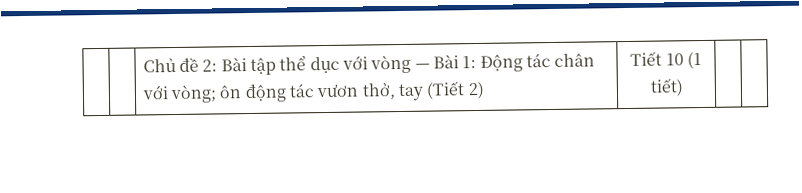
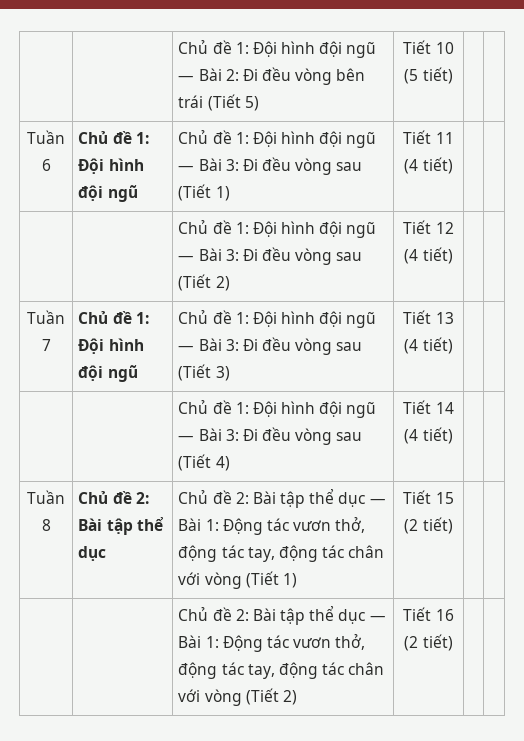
- | | Chủ đề 2: Bài tập thể dục với vòng — Bài 1: Động tác chân với vòng; ôn động tác vươn thở, tay (Tiết 2) | Tiết 10 (1 tiết) | |
+ | | Chủ đề 1: Đội hình đội ngũ — Bài 2: Đi đều vòng bên trái (Tiết 5) | Tiết 10 (5 tiết) | |
+ Tuần 6 | Chủ đề 1: Đội hình đội ngũ | Chủ đề 1: Đội hình đội ngũ — Bài 3: Đi đều vòng sau (Tiết 1) | Tiết 11 (4 tiết) | |
+ | | Chủ đề 1: Đội hình đội ngũ — Bài 3: Đi đều vòng sau (Tiết 2) | Tiết 12 (4 tiết) | |
+ Tuần 7 | Chủ đề 1: Đội hình đội ngũ | Chủ đề 1: Đội hình đội ngũ — Bài 3: Đi đều vòng sau (Tiết 3) | Tiết 13 (4 tiết) | |
+ | | Chủ đề 1: Đội hình đội ngũ — Bài 3: Đi đều vòng sau (Tiết 4) | Tiết 14 (4 tiết) | |
+ Tuần 8 | Chủ đề 2: Bài tập thể dục | Chủ đề 2: Bài tập thể dục — Bài 1: Động tác vươn thở, động tác tay, động tác chân với vòng (Tiết 1) | Tiết 15 (2 tiết) | |
+ | | Chủ đề 2: Bài tập thể dục — Bài 1: Động tác vươn thở, động tác tay, động tác chân với vòng (Tiết 2) | Tiết 16 (2 tiết) | |

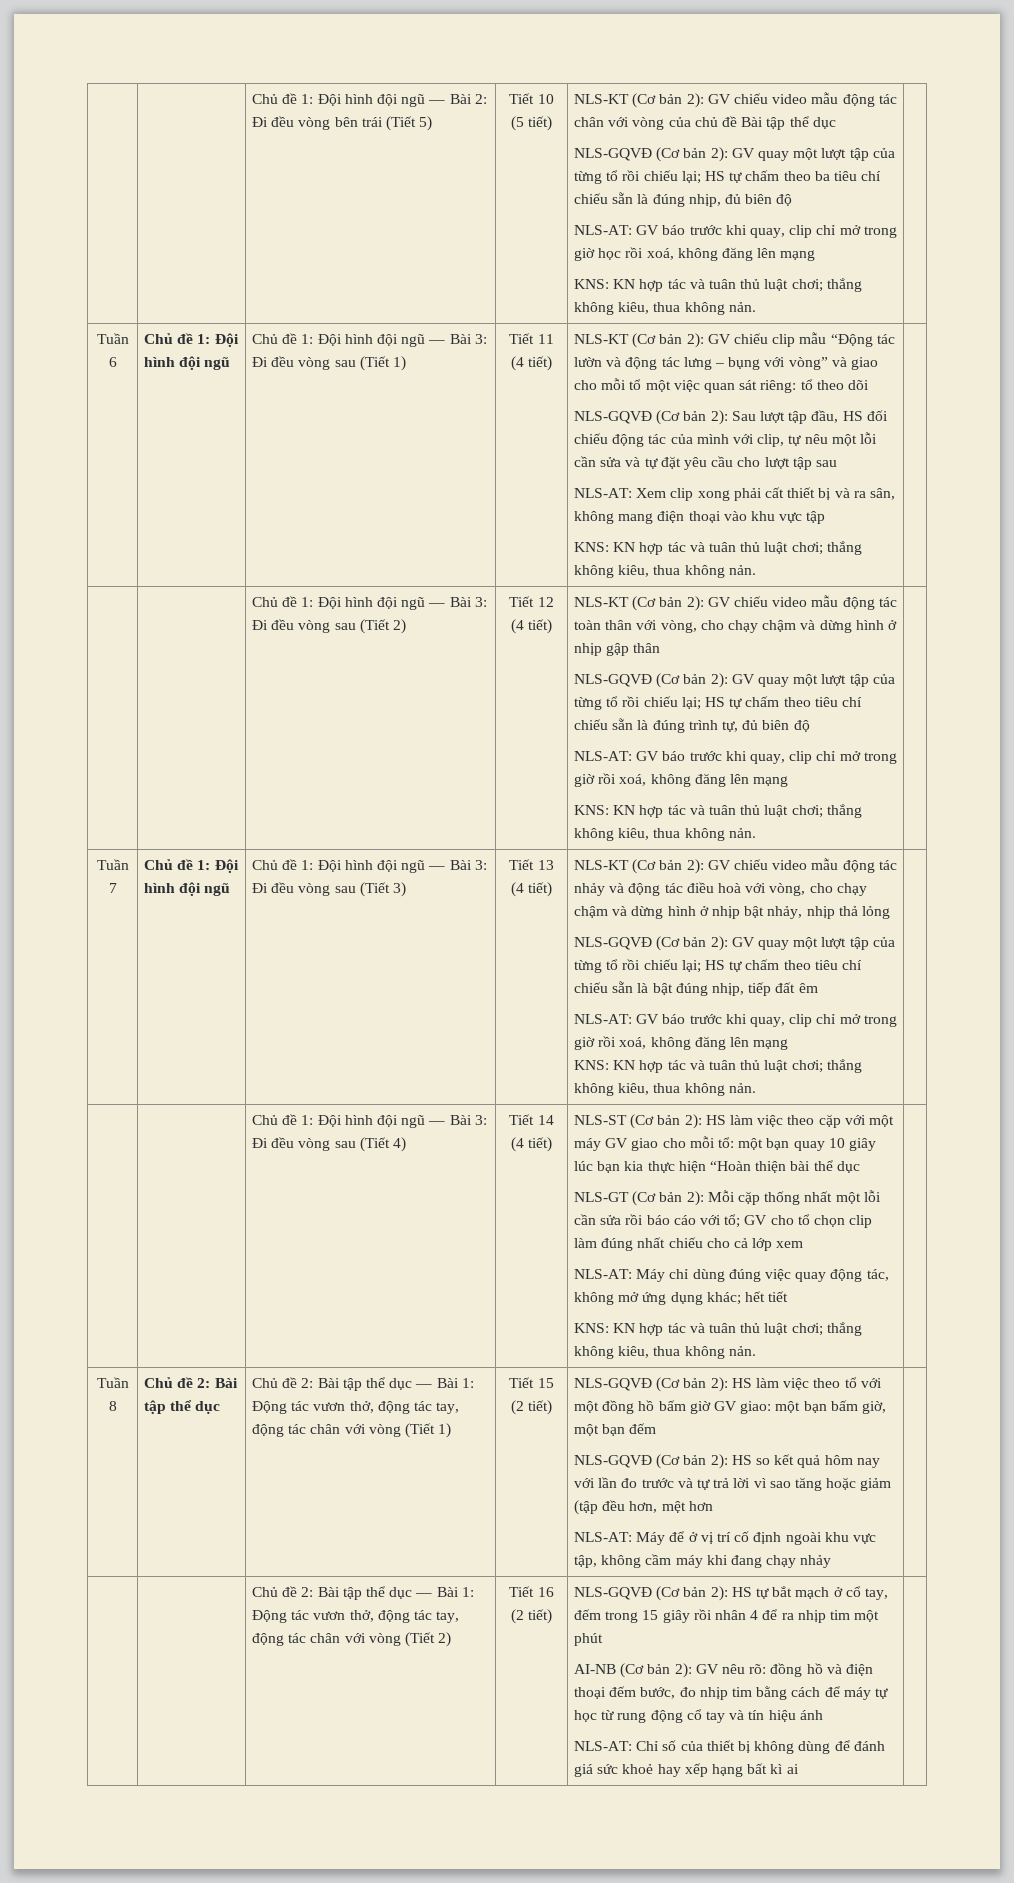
+ NLS-KT (Cơ bản 2): GV chiếu video mẫu động tác chân với vòng của chủ đề Bài tập thể dục
+ NLS-GQVĐ (Cơ bản 2): GV quay một lượt tập của từng tổ rồi chiếu lại; HS tự chấm theo ba tiêu chí chiếu sẵn là đúng nhịp, đủ biên độ
+ NLS-AT: GV báo trước khi quay, clip chỉ mở trong giờ học rồi xoá, không đăng lên mạng
+ KNS: KN hợp tác và tuân thủ luật chơi; thắng không kiêu, thua không nản.
+ NLS-KT (Cơ bản 2): GV chiếu clip mẫu “Động tác lườn và động tác lưng – bụng với vòng” và giao cho mỗi tổ một việc quan sát riêng: tổ theo dõi
+ NLS-GQVĐ (Cơ bản 2): Sau lượt tập đầu, HS đối chiếu động tác của mình với clip, tự nêu một lỗi cần sửa và tự đặt yêu cầu cho lượt tập sau
+ NLS-AT: Xem clip xong phải cất thiết bị và ra sân, không mang điện thoại vào khu vực tập
+ KNS: KN hợp tác và tuân thủ luật chơi; thắng không kiêu, thua không nản.
+ NLS-KT (Cơ bản 2): GV chiếu video mẫu động tác toàn thân với vòng, cho chạy chậm và dừng hình ở nhịp gập thân
+ NLS-GQVĐ (Cơ bản 2): GV quay một lượt tập của từng tổ rồi chiếu lại; HS tự chấm theo tiêu chí chiếu sẵn là đúng trình tự, đủ biên độ
+ NLS-AT: GV báo trước khi quay, clip chỉ mở trong giờ rồi xoá, không đăng lên mạng
+ KNS: KN hợp tác và tuân thủ luật chơi; thắng không kiêu, thua không nản.
+ NLS-KT (Cơ bản 2): GV chiếu video mẫu động tác nhảy và động tác điều hoà với vòng, cho chạy chậm và dừng hình ở nhịp bật nhảy, nhịp thả lỏng
+ NLS-GQVĐ (Cơ bản 2): GV quay một lượt tập của từng tổ rồi chiếu lại; HS tự chấm theo tiêu chí chiếu sẵn là bật đúng nhịp, tiếp đất êm
+ NLS-AT: GV báo trước khi quay, clip chỉ mở trong giờ rồi xoá, không đăng lên mạng
+ KNS: KN hợp tác và tuân thủ luật chơi; thắng không kiêu, thua không nản.
+ NLS-ST (Cơ bản 2): HS làm việc theo cặp với một máy GV giao cho mỗi tổ: một bạn quay 10 giây lúc bạn kia thực hiện “Hoàn thiện bài thể dục
+ NLS-GT (Cơ bản 2): Mỗi cặp thống nhất một lỗi cần sửa rồi báo cáo với tổ; GV cho tổ chọn clip làm đúng nhất chiếu cho cả lớp xem
+ NLS-AT: Máy chỉ dùng đúng việc quay động tác, không mở ứng dụng khác; hết tiết
+ KNS: KN hợp tác và tuân thủ luật chơi; thắng không kiêu, thua không nản.
+ NLS-GQVĐ (Cơ bản 2): HS làm việc theo tổ với một đồng hồ bấm giờ GV giao: một bạn bấm giờ, một bạn đếm
+ NLS-GQVĐ (Cơ bản 2): HS so kết quả hôm nay với lần đo trước và tự trả lời vì sao tăng hoặc giảm (tập đều hơn, mệt hơn
+ NLS-AT: Máy để ở vị trí cố định ngoài khu vực tập, không cầm máy khi đang chạy nhảy
+ NLS-GQVĐ (Cơ bản 2): HS tự bắt mạch ở cổ tay, đếm trong 15 giây rồi nhân 4 để ra nhịp tim một phút
+ AI-NB (Cơ bản 2): GV nêu rõ: đồng hồ và điện thoại đếm bước, đo nhịp tim bằng cách để máy tự học từ rung động cổ tay và tín hiệu ánh
+ NLS-AT: Chỉ số của thiết bị không dùng để đánh giá sức khoẻ hay xếp hạng bất kì ai

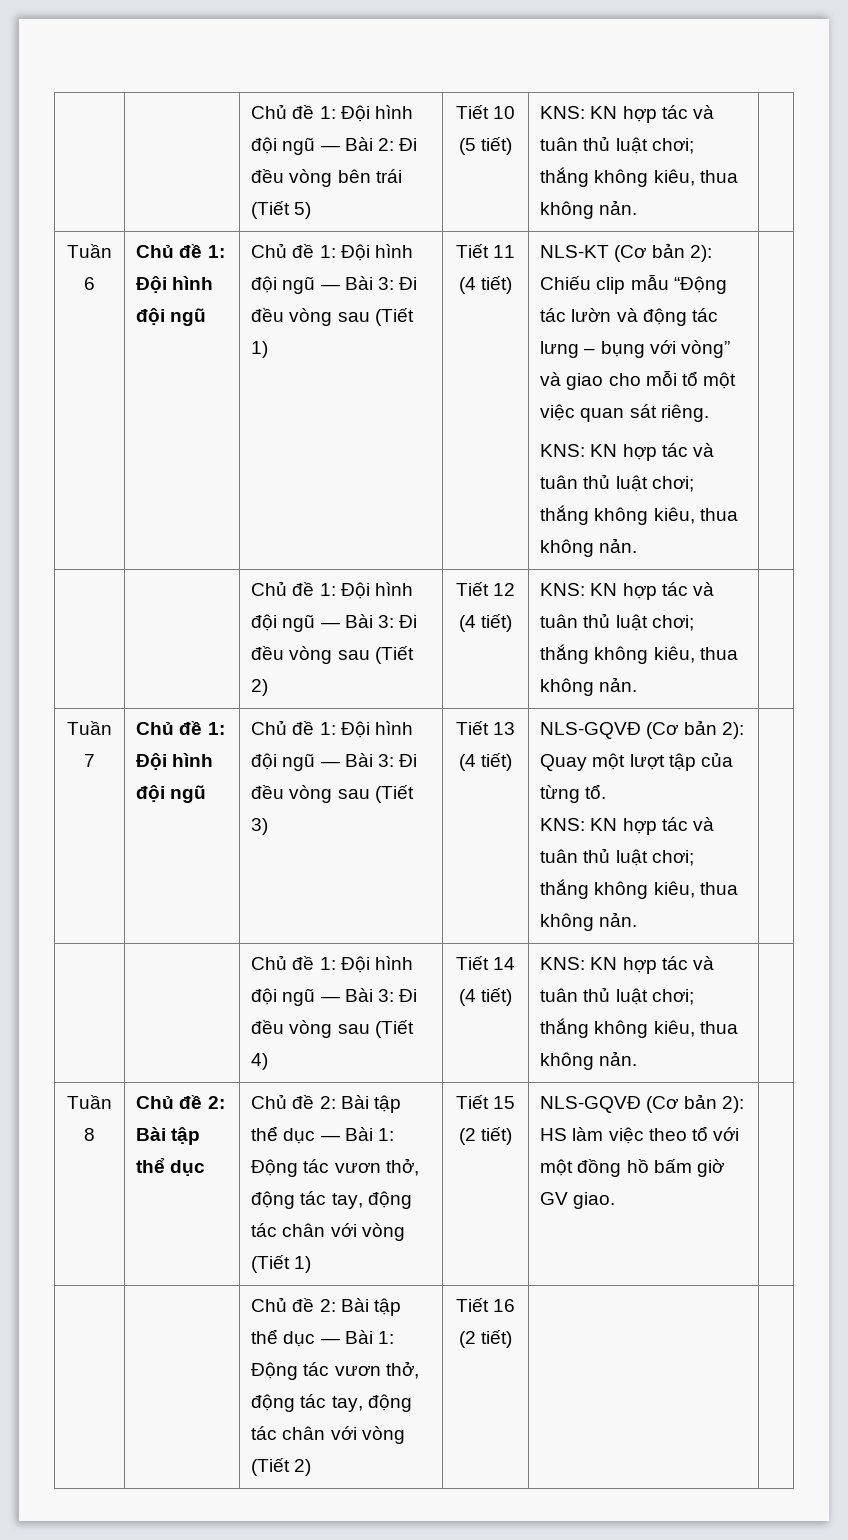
- NLS-KT (Cơ bản 2): GV chiếu video mẫu động tác chân với vòng của chủ đề Bài tập thể dục
- NLS-GQVĐ (Cơ bản 2): GV quay một lượt tập của từng tổ rồi chiếu lại; HS tự chấm theo ba tiêu chí chiếu sẵn là đúng nhịp, đủ biên độ
- NLS-AT: GV báo trước khi quay, clip chỉ mở trong giờ học rồi xoá, không đăng lên mạng
- NLS-KT (Cơ bản 2): GV chiếu clip mẫu “Động tác lườn và động tác lưng – bụng với vòng” và giao cho mỗi tổ một việc quan sát riêng: tổ theo dõi
- NLS-GQVĐ (Cơ bản 2): Sau lượt tập đầu, HS đối chiếu động tác của mình với clip, tự nêu một lỗi cần sửa và tự đặt yêu cầu cho lượt tập sau
- NLS-AT: Xem clip xong phải cất thiết bị và ra sân, không mang điện thoại vào khu vực tập
+ NLS-KT (Cơ bản 2): Chiếu clip mẫu “Động tác lườn và động tác lưng – bụng với vòng” và giao cho mỗi tổ một việc quan sát riêng.
- NLS-KT (Cơ bản 2): GV chiếu video mẫu động tác toàn thân với vòng, cho chạy chậm và dừng hình ở nhịp gập thân
- NLS-GQVĐ (Cơ bản 2): GV quay một lượt tập của từng tổ rồi chiếu lại; HS tự chấm theo tiêu chí chiếu sẵn là đúng trình tự, đủ biên độ
- NLS-AT: GV báo trước khi quay, clip chỉ mở trong giờ rồi xoá, không đăng lên mạng
- NLS-KT (Cơ bản 2): GV chiếu video mẫu động tác nhảy và động tác điều hoà với vòng, cho chạy chậm và dừng hình ở nhịp bật nhảy, nhịp thả lỏng
- NLS-GQVĐ (Cơ bản 2): GV quay một lượt tập của từng tổ rồi chiếu lại; HS tự chấm theo tiêu chí chiếu sẵn là bật đúng nhịp, tiếp đất êm
- NLS-AT: GV báo trước khi quay, clip chỉ mở trong giờ rồi xoá, không đăng lên mạng
+ NLS-GQVĐ (Cơ bản 2): Quay một lượt tập của từng tổ.
- NLS-ST (Cơ bản 2): HS làm việc theo cặp với một máy GV giao cho mỗi tổ: một bạn quay 10 giây lúc bạn kia thực hiện “Hoàn thiện bài thể dục
- NLS-GT (Cơ bản 2): Mỗi cặp thống nhất một lỗi cần sửa rồi báo cáo với tổ; GV cho tổ chọn clip làm đúng nhất chiếu cho cả lớp xem
- NLS-AT: Máy chỉ dùng đúng việc quay động tác, không mở ứng dụng khác; hết tiết
- NLS-GQVĐ (Cơ bản 2): HS làm việc theo tổ với một đồng hồ bấm giờ GV giao: một bạn bấm giờ, một bạn đếm
- NLS-GQVĐ (Cơ bản 2): HS so kết quả hôm nay với lần đo trước và tự trả lời vì sao tăng hoặc giảm (tập đều hơn, mệt hơn
- NLS-AT: Máy để ở vị trí cố định ngoài khu vực tập, không cầm máy khi đang chạy nhảy
+ NLS-GQVĐ (Cơ bản 2): HS làm việc theo tổ với một đồng hồ bấm giờ GV giao.
- NLS-GQVĐ (Cơ bản 2): HS tự bắt mạch ở cổ tay, đếm trong 15 giây rồi nhân 4 để ra nhịp tim một phút
- AI-NB (Cơ bản 2): GV nêu rõ: đồng hồ và điện thoại đếm bước, đo nhịp tim bằng cách để máy tự học từ rung động cổ tay và tín hiệu ánh
- NLS-AT: Chỉ số của thiết bị không dùng để đánh giá sức khoẻ hay xếp hạng bất kì ai

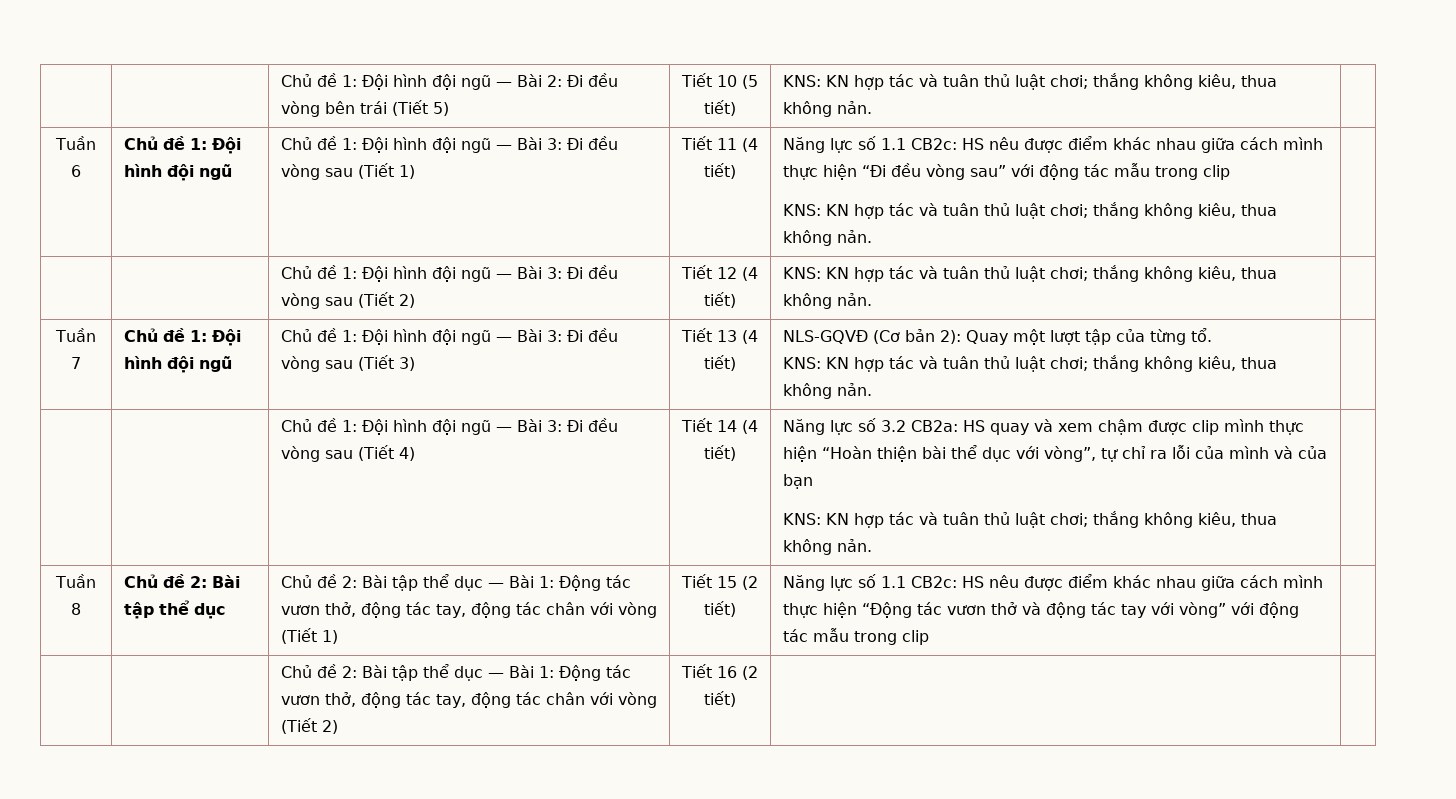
- NLS-KT (Cơ bản 2): Chiếu clip mẫu “Động tác lườn và động tác lưng – bụng với vòng” và giao cho mỗi tổ một việc quan sát riêng.
+ Năng lực số 1.1 CB2c: HS nêu được điểm khác nhau giữa cách mình thực hiện “Đi đều vòng sau” với động tác mẫu trong clip
+ Năng lực số 3.2 CB2a: HS quay và xem chậm được clip mình thực hiện “Hoàn thiện bài thể dục với vòng”, tự chỉ ra lỗi của mình và của bạn
- NLS-GQVĐ (Cơ bản 2): HS làm việc theo tổ với một đồng hồ bấm giờ GV giao.
+ Năng lực số 1.1 CB2c: HS nêu được điểm khác nhau giữa cách mình thực hiện “Động tác vươn thở và động tác tay với vòng” với động tác mẫu trong clip

